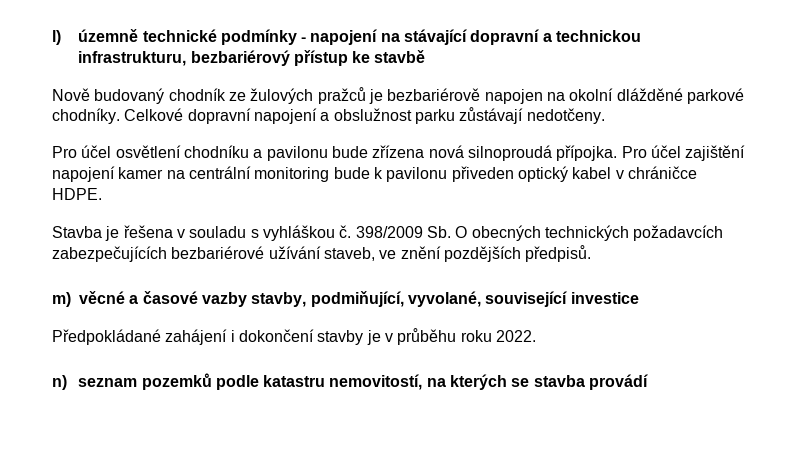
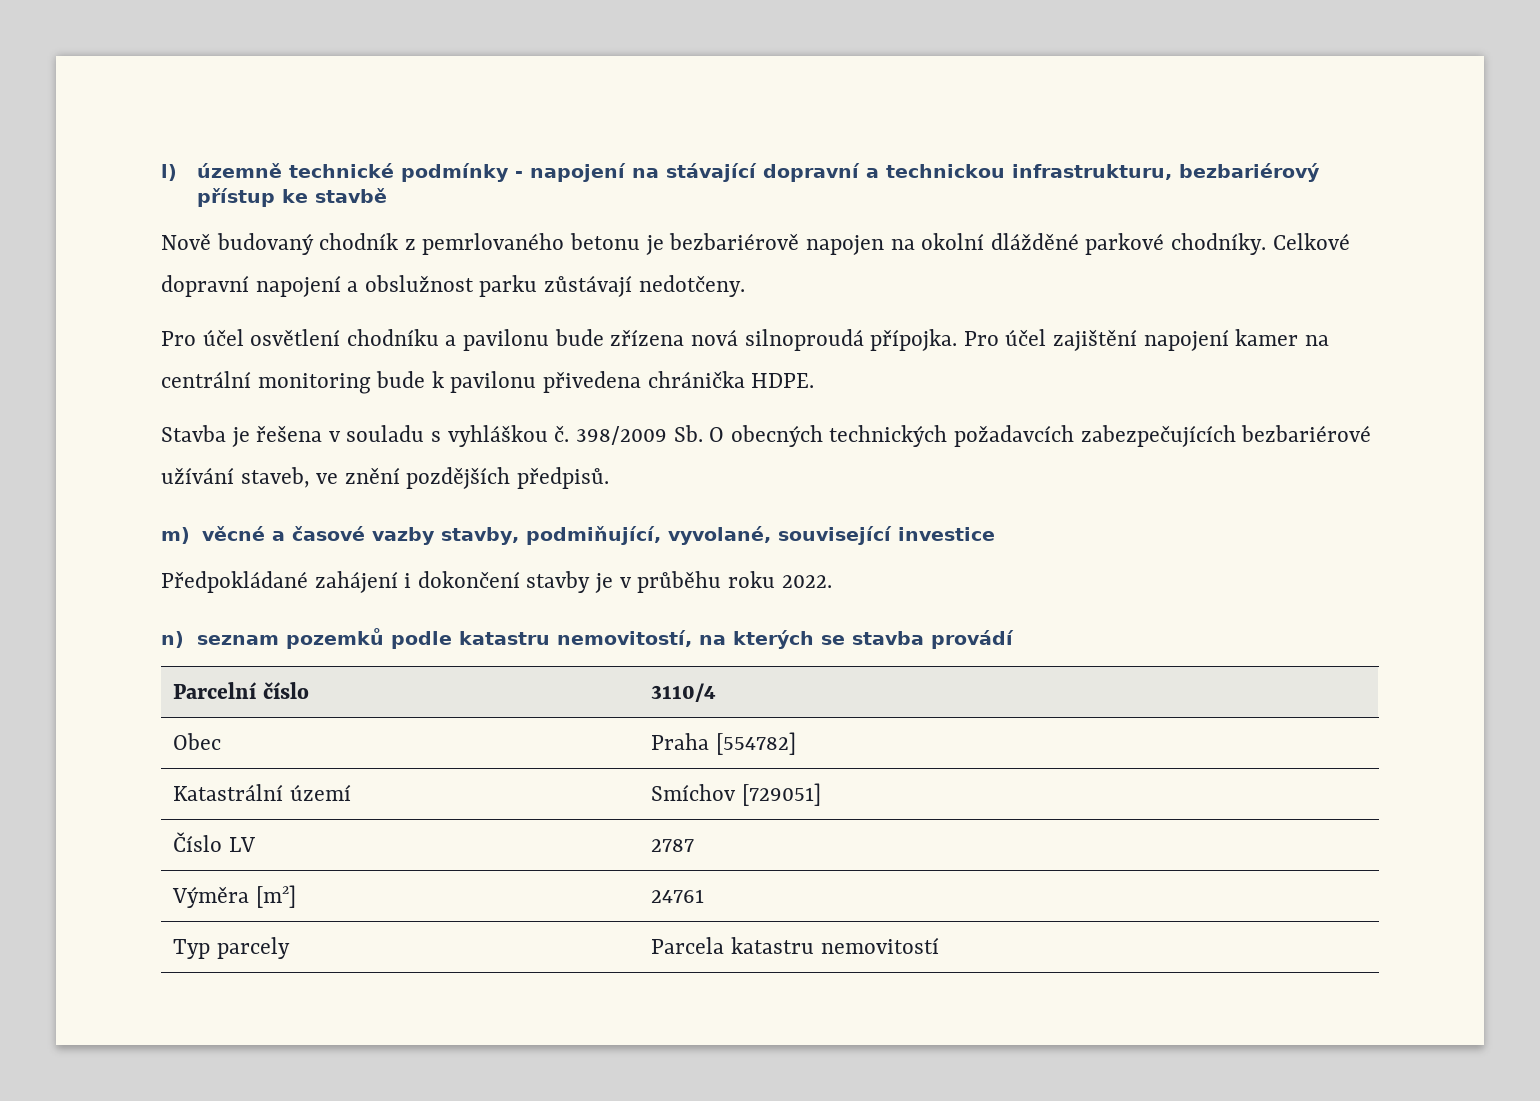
- Nově budovaný chodník ze žulových pražců je bezbariérově napojen na okolní dlážděné parkové chodníky.
+ Nově budovaný chodník z pemrlovaného betonu je bezbariérově napojen na okolní dlážděné parkové chodníky.
- Pro účel zajištění napojení kamer na centrální monitoring bude k pavilonu přiveden optický kabel v chráničce HDPE.
+ Pro účel zajištění napojení kamer na centrální monitoring bude k pavilonu přivedena chránička HDPE.
+ Parcelní číslo | 3110/4
+ Obec | Praha [554782]
+ Katastrální území | Smíchov [729051]
+ Číslo LV | 2787
+ Výměra [m2] | 24761
+ Typ parcely | Parcela katastru nemovitostí

